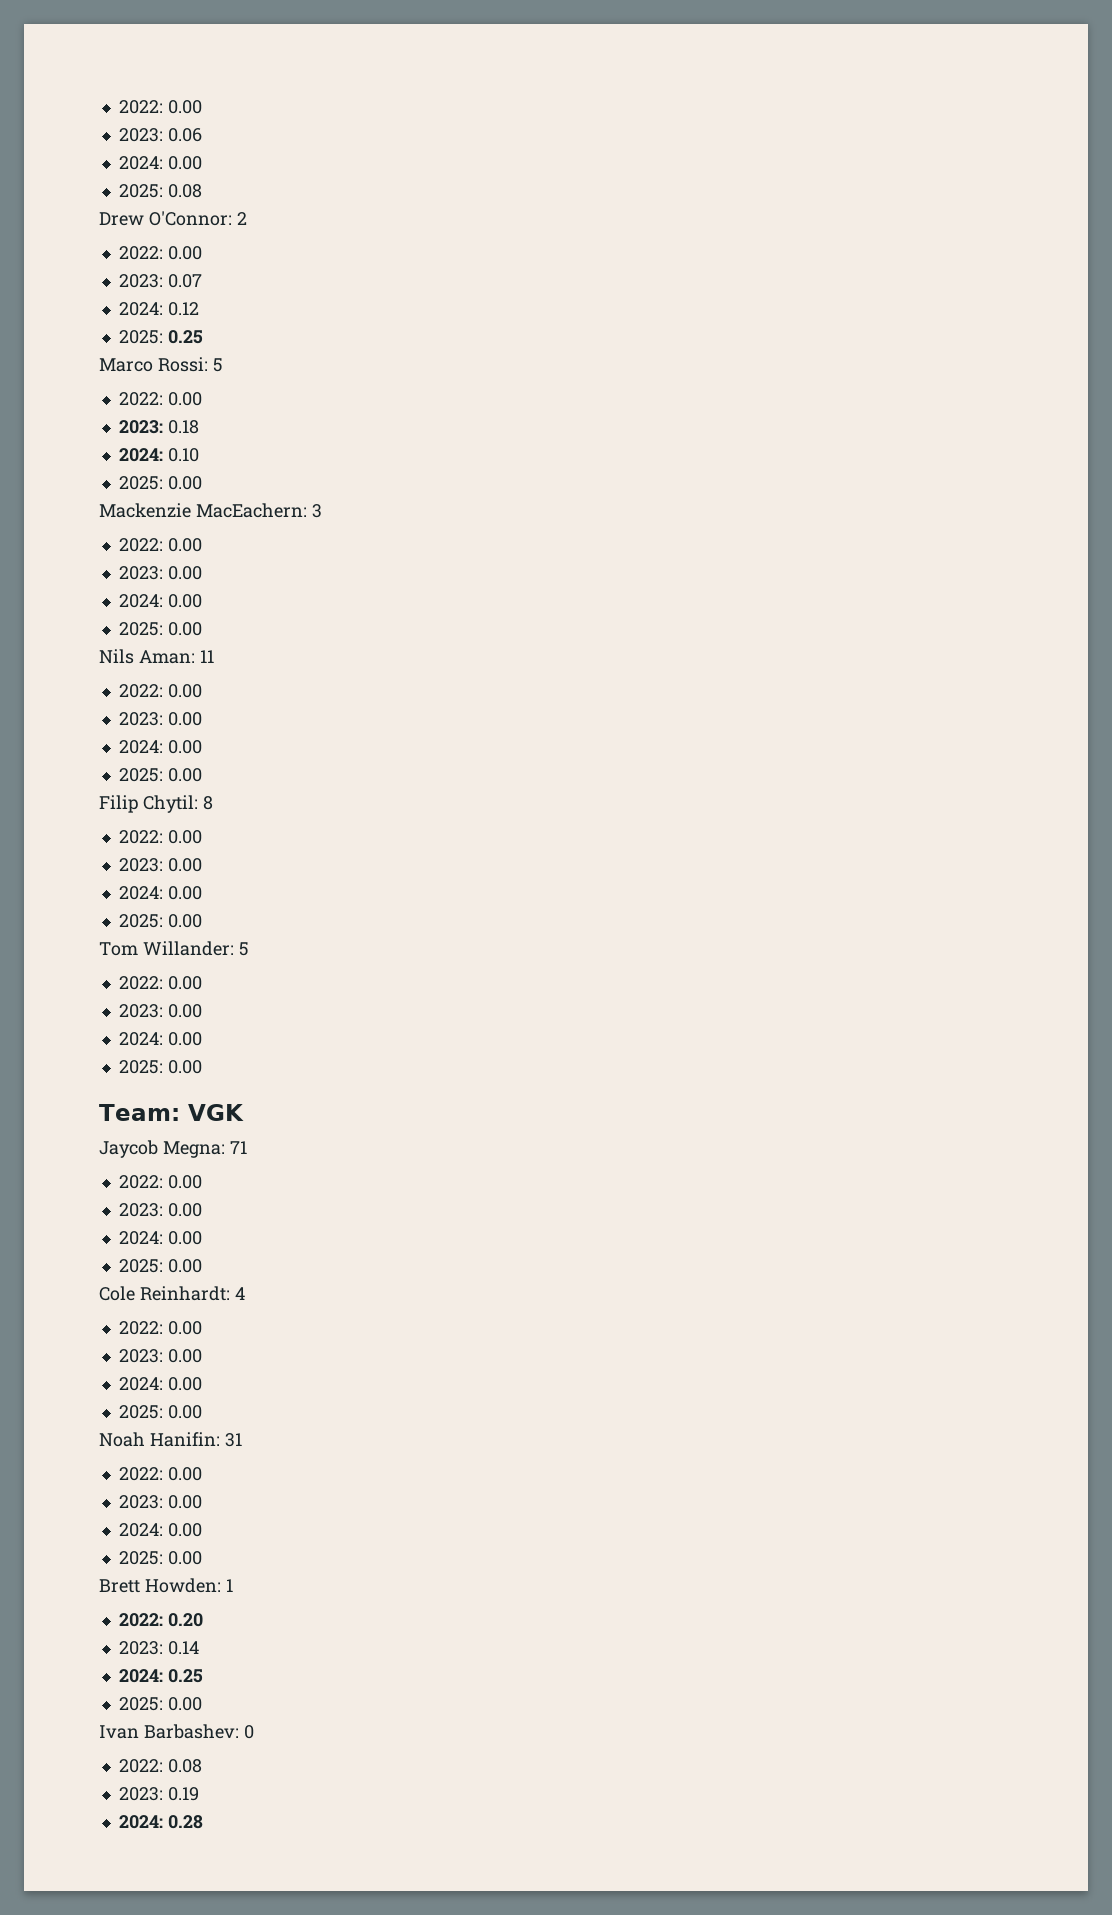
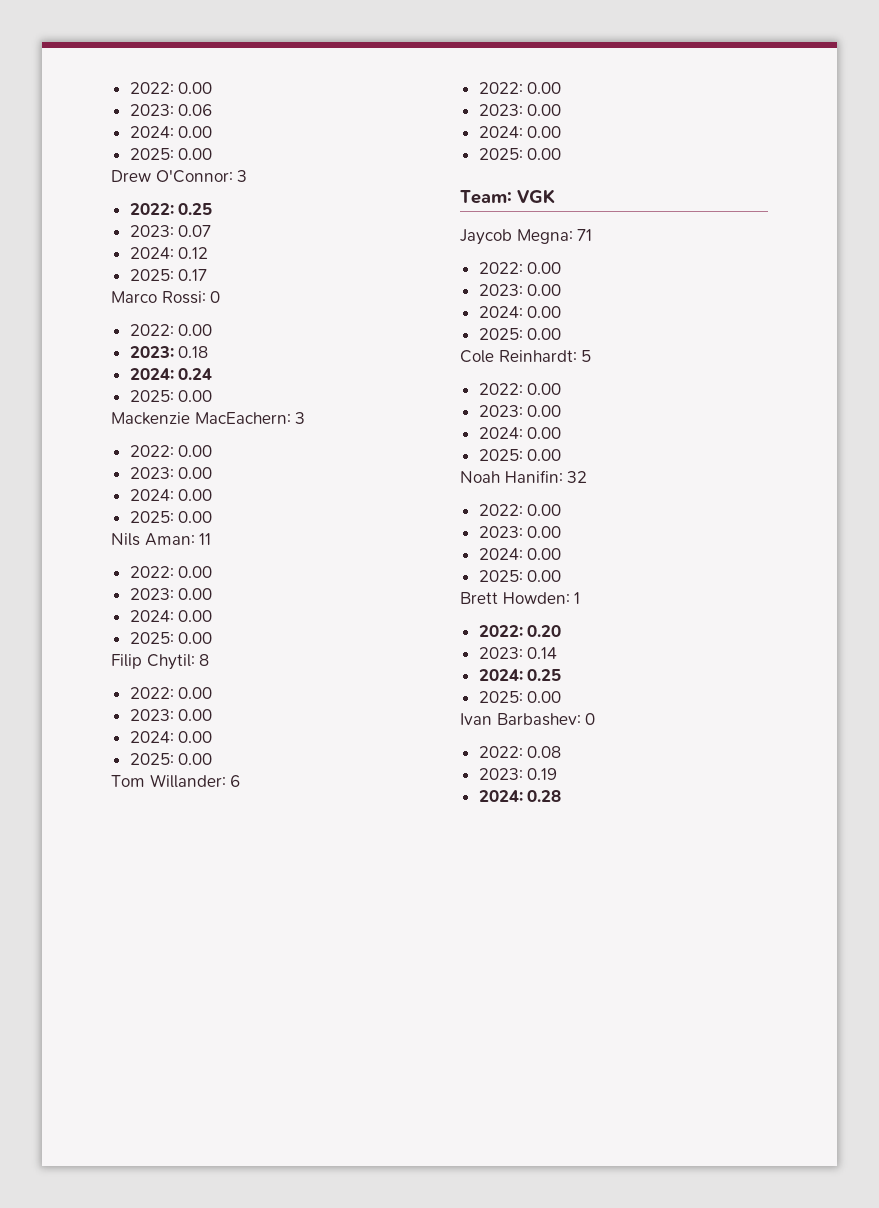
  2023: 0.06
  2024: 0.00
- 2025: 0.08
+ 2025: 0.00
- Drew O'Connor: 2
- 2022: 0.00
+ Drew O'Connor: 3
+ 2022: 0.25
- 2025: 0.25
+ 2025: 0.17
- Marco Rossi: 5
+ Marco Rossi: 0
- 2024: 0.10
+ 2024: 0.24
- Tom Willander: 5
+ Tom Willander: 6
- Cole Reinhardt: 4
+ Cole Reinhardt: 5
- Noah Hanifin: 31
+ Noah Hanifin: 32

